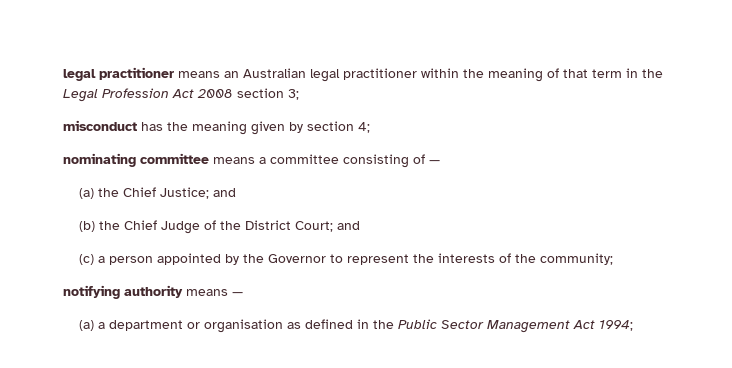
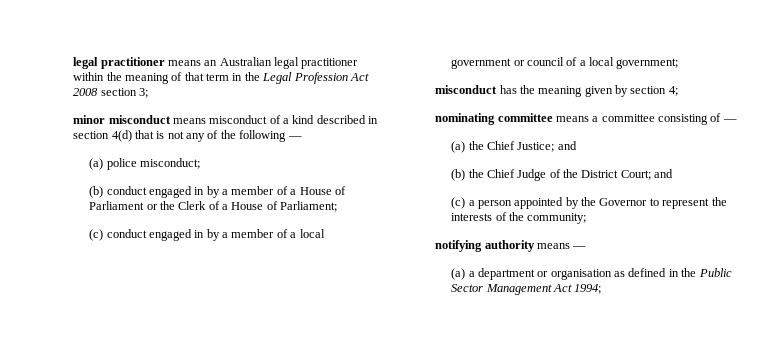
+ minor misconduct means misconduct of a kind described in section 4(d) that is not any of the following —
+ (a) police misconduct;
+ (b) conduct engaged in by a member of a House of Parliament or the Clerk of a House of Parliament;
+ (c) conduct engaged in by a member of a local government or council of a local government;

